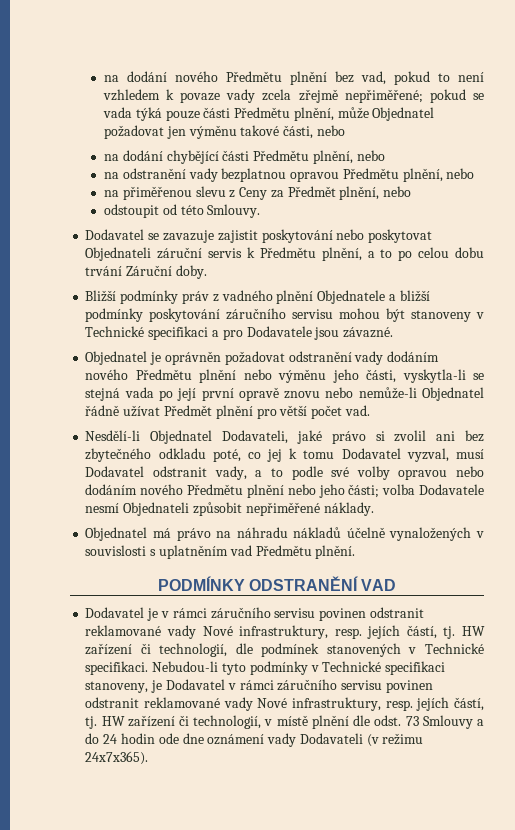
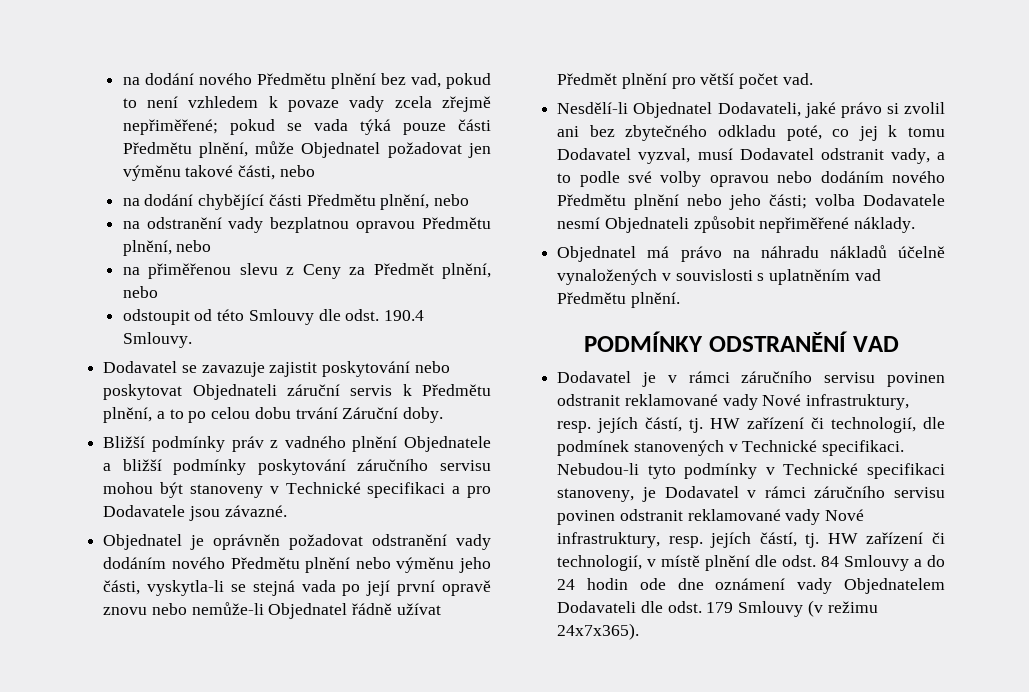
- odstoupit od této Smlouvy.
+ odstoupit od této Smlouvy dle odst. 190.4 Smlouvy.
- HW zařízení či technologií, v místě plnění dle odst. 73 Smlouvy a do 24 hodin ode dne oznámení vady Dodavateli (v režimu 24x7x365).
+ HW zařízení či technologií, v místě plnění dle odst. 84 Smlouvy a do 24 hodin ode dne oznámení vady Objednatelem Dodavateli dle odst. 179 Smlouvy (v režimu 24x7x365).

